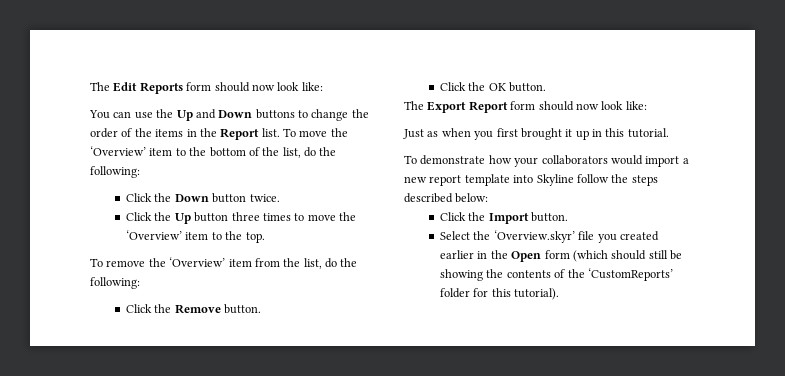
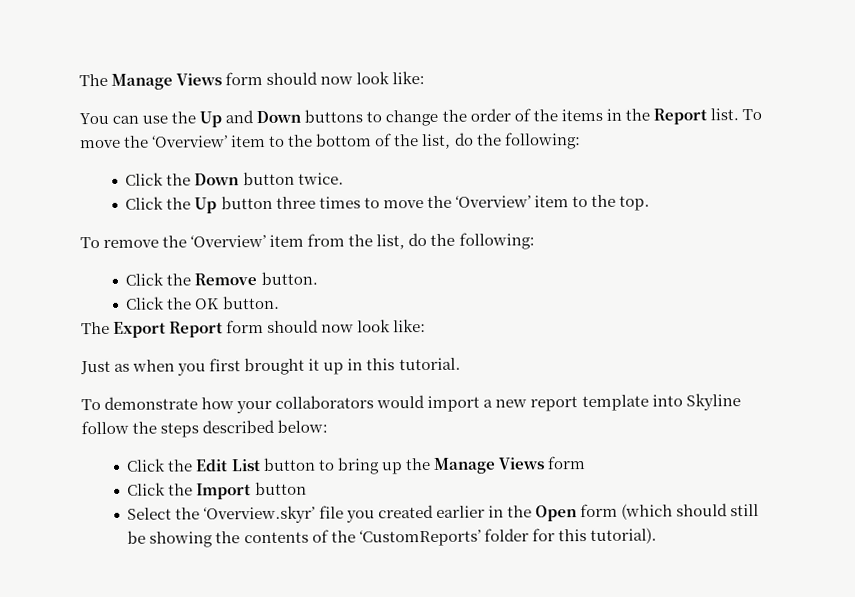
- The Edit Reports form should now look like:
+ The Manage Views form should now look like:
+ Click the Edit List button to bring up the Manage Views form
- Click the Import button.
+ Click the Import button

